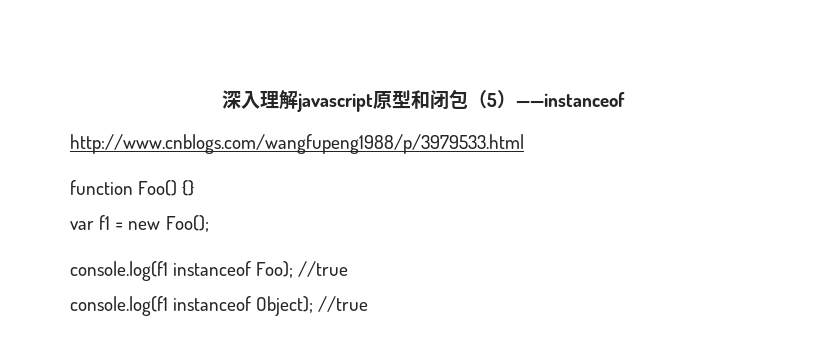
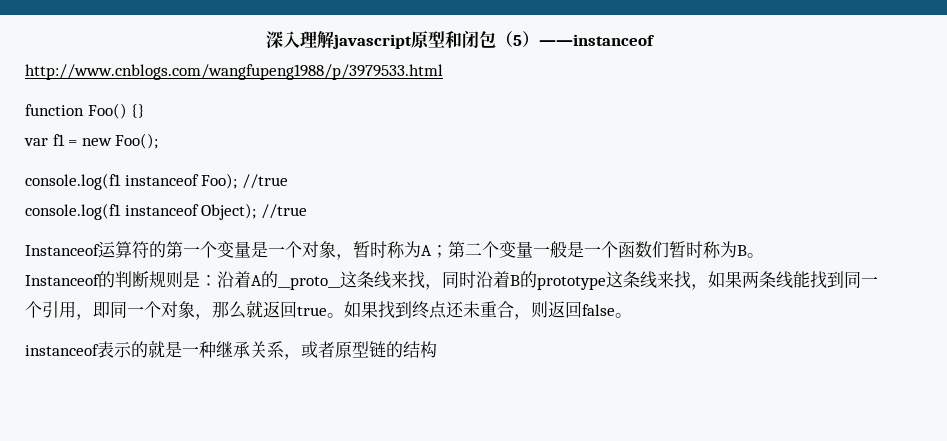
+ Instanceof运算符的第一个变量是一个对象，暂时称为A；第二个变量一般是一个函数们暂时称为B。
+ Instanceof的判断规则是：沿着A的__proto__这条线来找，同时沿着B的prototype这条线来找，如果两条线能找到同一个引用，即同一个对象，那么就返回true。如果找到终点还未重合，则返回false。
+ instanceof表示的就是一种继承关系，或者原型链的结构

